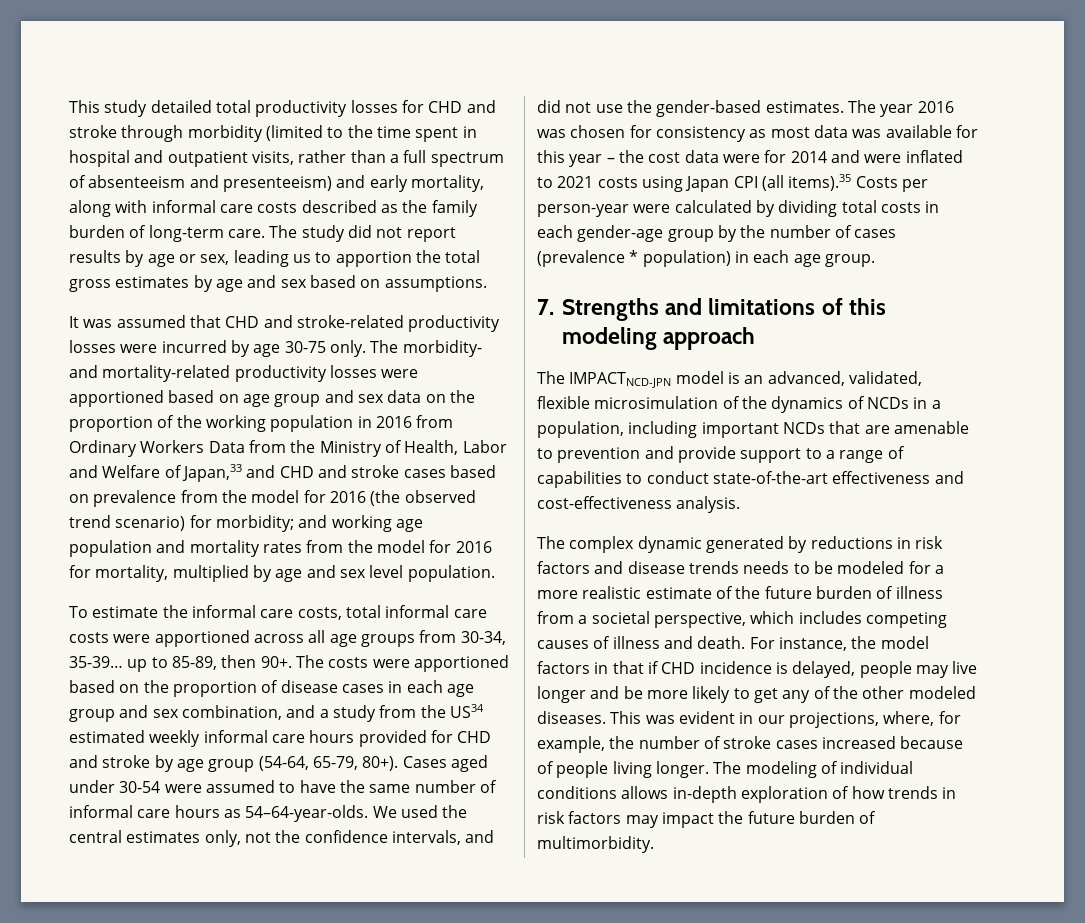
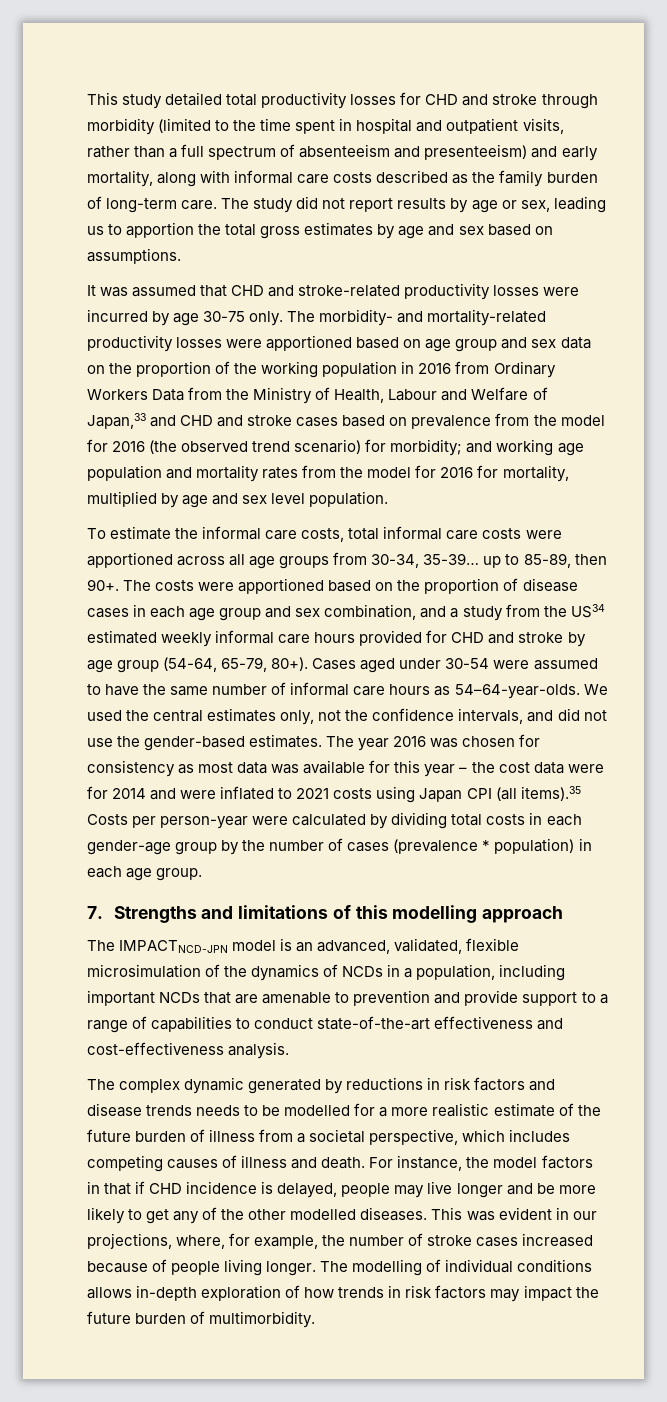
- The morbidity- and mortality-related productivity losses were apportioned based on age group and sex data on the proportion of the working population in 2016 from Ordinary Workers Data from the Ministry of Health, Labor and Welfare of Japan,33 and CHD and stroke cases based on prevalence from the model for 2016 (the observed trend scenario) for morbidity;
+ The morbidity- and mortality-related productivity losses were apportioned based on age group and sex data on the proportion of the working population in 2016 from Ordinary Workers Data from the Ministry of Health, Labour and Welfare of Japan,33 and CHD and stroke cases based on prevalence from the model for 2016 (the observed trend scenario) for morbidity;
- 7. Strengths and limitations of this modeling approach
+ 7. Strengths and limitations of this modelling approach
- The complex dynamic generated by reductions in risk factors and disease trends needs to be modeled for a more realistic estimate of the future burden of illness from a societal perspective, which includes competing causes of illness and death.
+ The complex dynamic generated by reductions in risk factors and disease trends needs to be modelled for a more realistic estimate of the future burden of illness from a societal perspective, which includes competing causes of illness and death.
- For instance, the model factors in that if CHD incidence is delayed, people may live longer and be more likely to get any of the other modeled diseases.
+ For instance, the model factors in that if CHD incidence is delayed, people may live longer and be more likely to get any of the other modelled diseases.
- The modeling of individual conditions allows in-depth exploration of how trends in risk factors may impact the future burden of multimorbidity.
+ The modelling of individual conditions allows in-depth exploration of how trends in risk factors may impact the future burden of multimorbidity.

